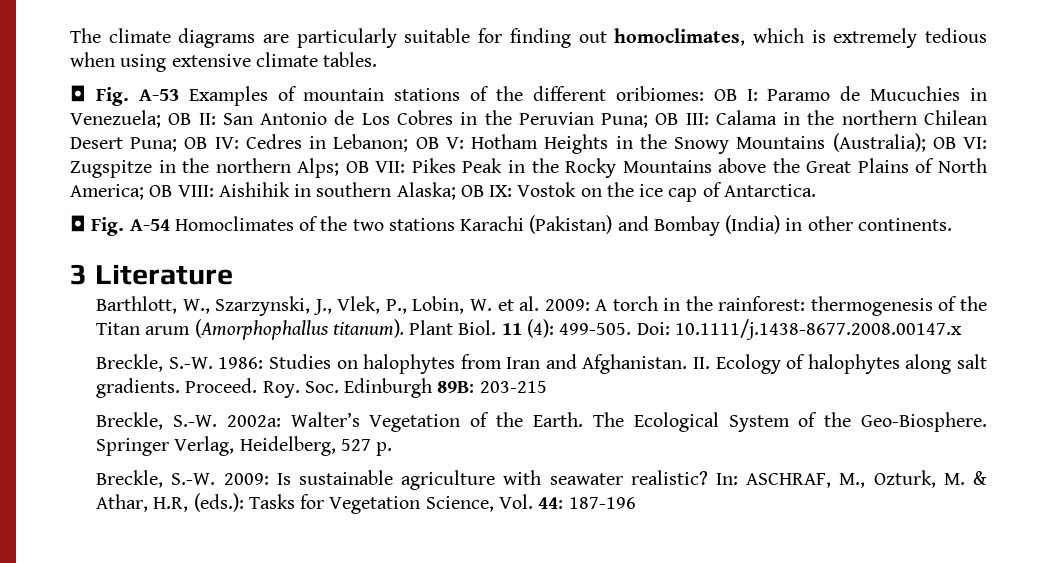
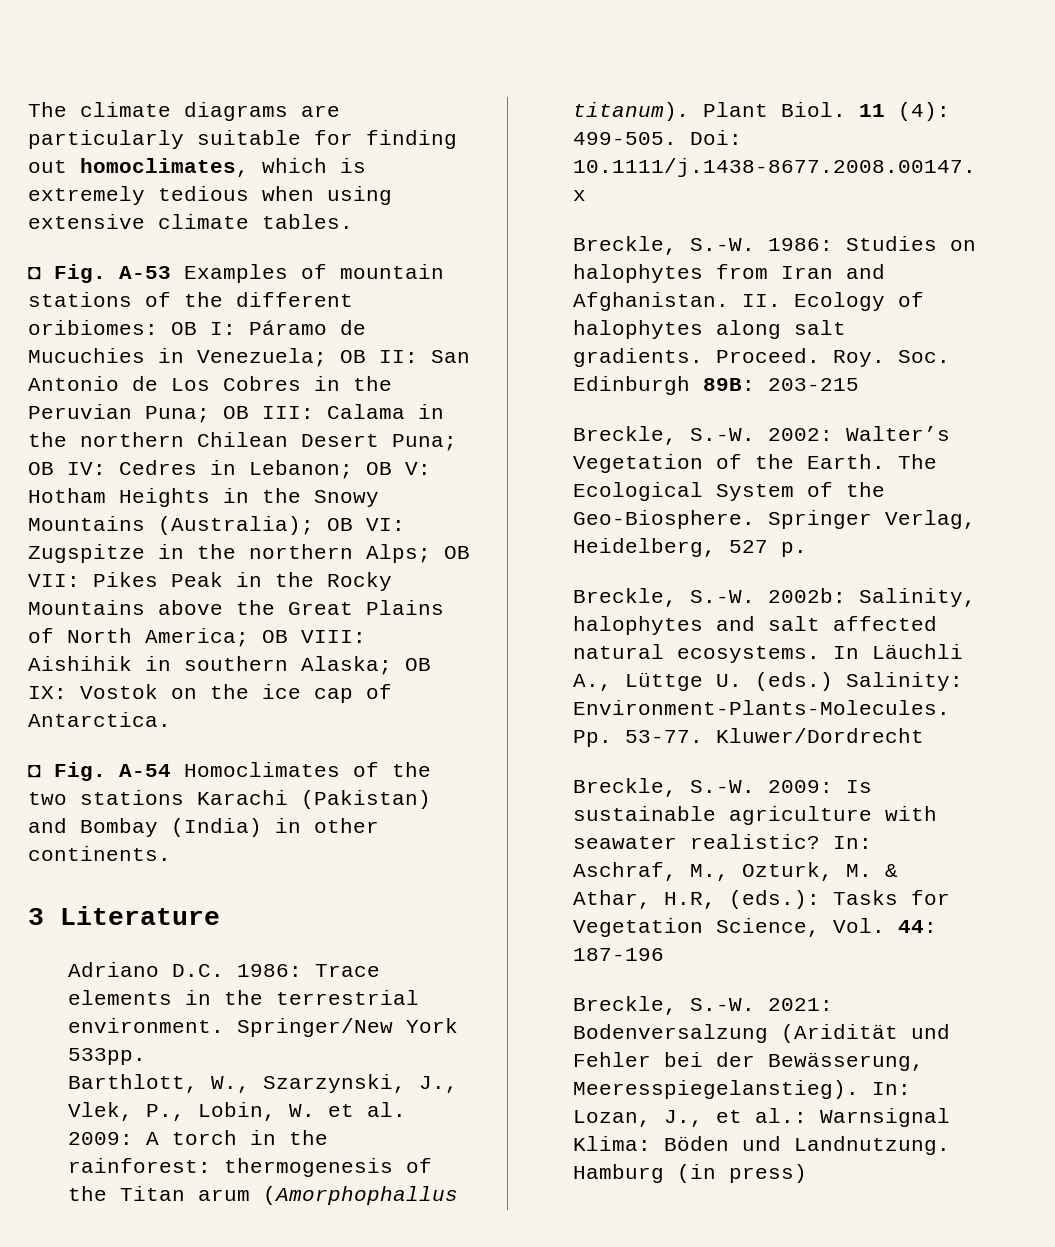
- Paramo de Mucuchies in Venezuela;
+ Páramo de Mucuchies in Venezuela;
+ Adriano D.C. 1986: Trace elements in the terrestrial environment. Springer/New York 533pp.
- Breckle, S.-W. 2002a: Walter’s Vegetation of the Earth.
+ Breckle, S.-W. 2002: Walter’s Vegetation of the Earth.
+ Breckle, S.-W. 2002b: Salinity, halophytes and salt affected natural ecosystems. In Läuchli A., Lüttge U. (eds.) Salinity: Environment-Plants-Molecules. Pp. 53-77. Kluwer/Dordrecht
- In: ASCHRAF, M., Ozturk, M. & Athar, H.R, (eds.): Tasks for Vegetation Science, Vol. 44: 187-196
+ In: Aschraf, M., Ozturk, M. & Athar, H.R, (eds.): Tasks for Vegetation Science, Vol. 44: 187-196
+ Breckle, S.-W. 2021: Bodenversalzung (Aridität und Fehler bei der Bewässerung, Meeresspiegelanstieg). In: Lozan, J., et al.: Warnsignal Klima: Böden und Landnutzung. Hamburg (in press)

